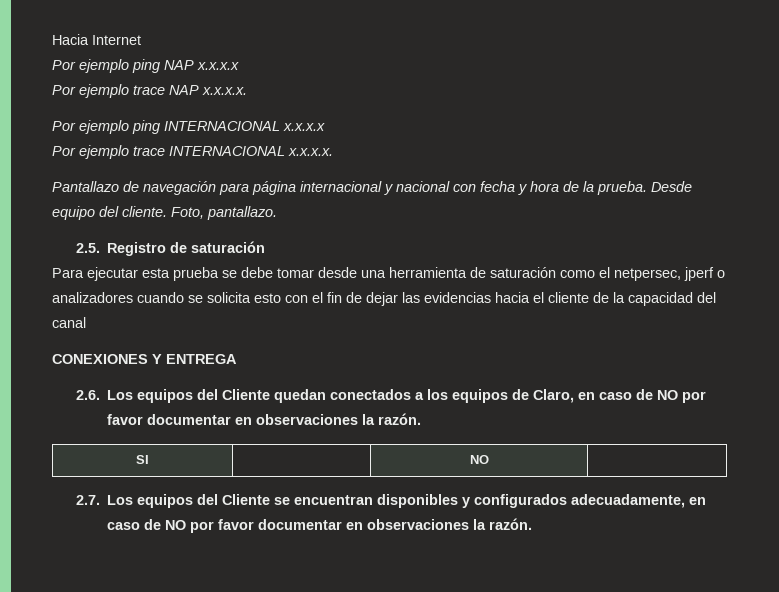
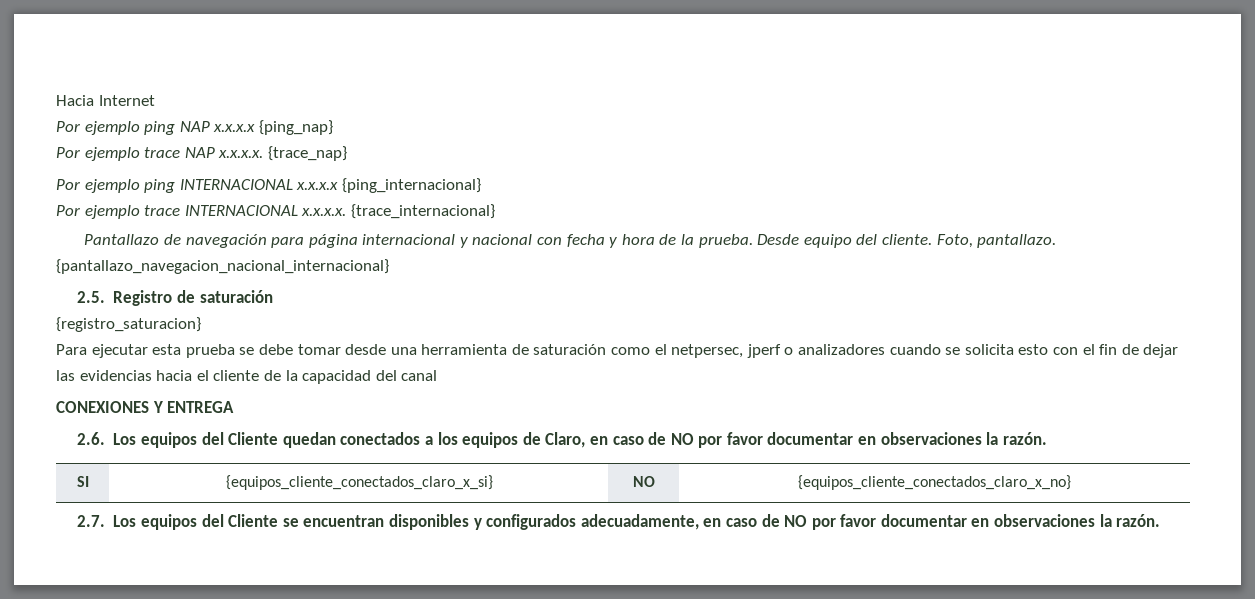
- Por ejemplo ping NAP x.x.x.x
+ Por ejemplo ping NAP x.x.x.x {ping_nap}
- Por ejemplo trace NAP x.x.x.x.
+ Por ejemplo trace NAP x.x.x.x. {trace_nap}
- Por ejemplo ping INTERNACIONAL x.x.x.x
+ Por ejemplo ping INTERNACIONAL x.x.x.x {ping_internacional}
- Por ejemplo trace INTERNACIONAL x.x.x.x.
+ Por ejemplo trace INTERNACIONAL x.x.x.x. {trace_internacional}
+ {pantallazo_navegacion_nacional_internacional}
+ {registro_saturacion}
- SI | | NO |
+ SI | {equipos_cliente_conectados_claro_x_si} | NO | {equipos_cliente_conectados_claro_x_no}

